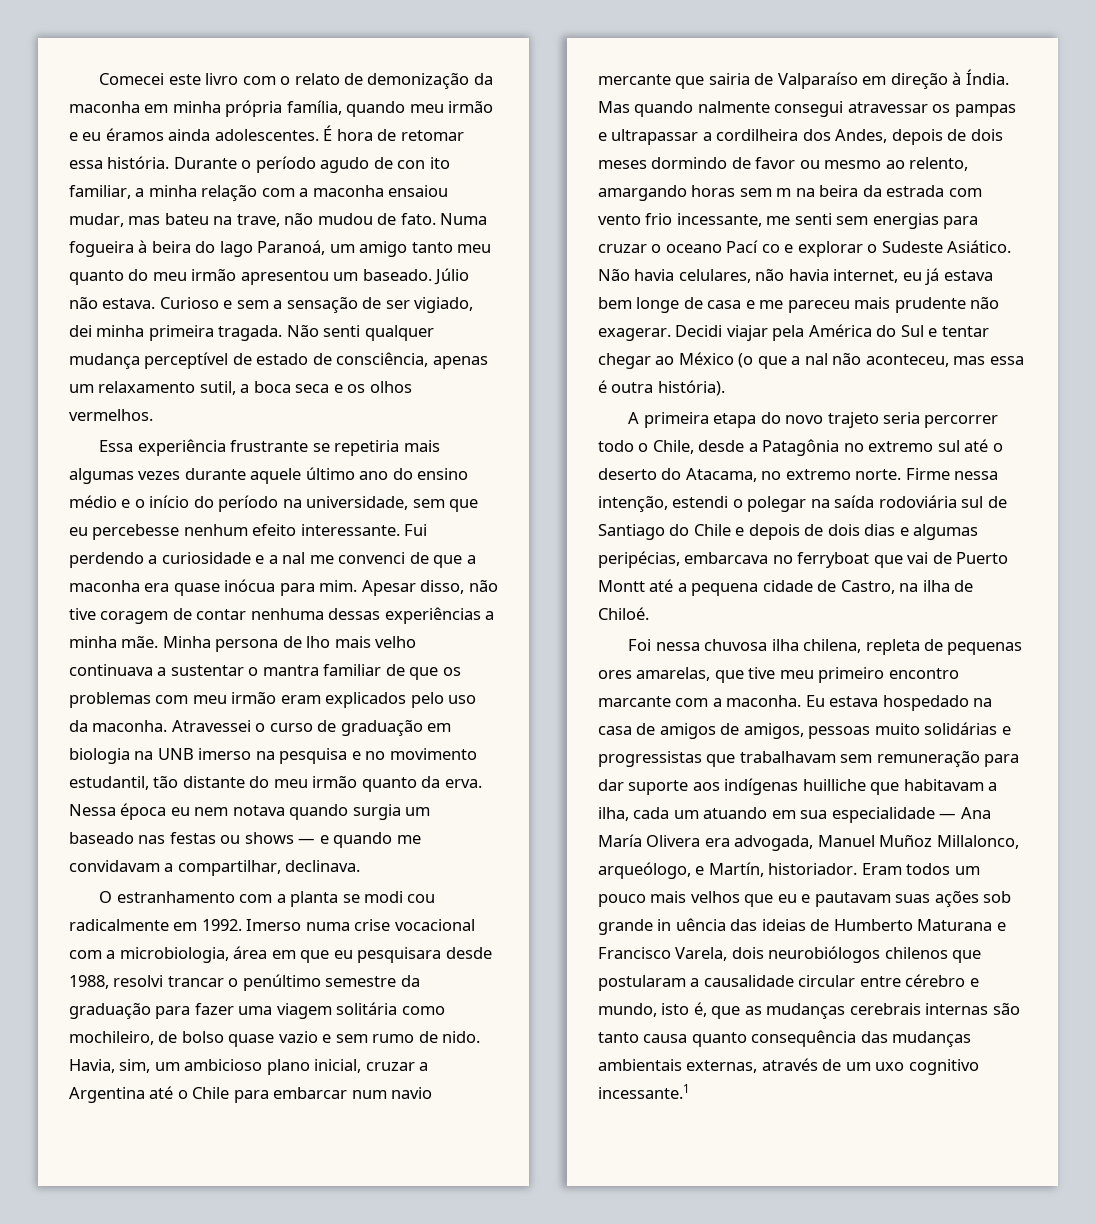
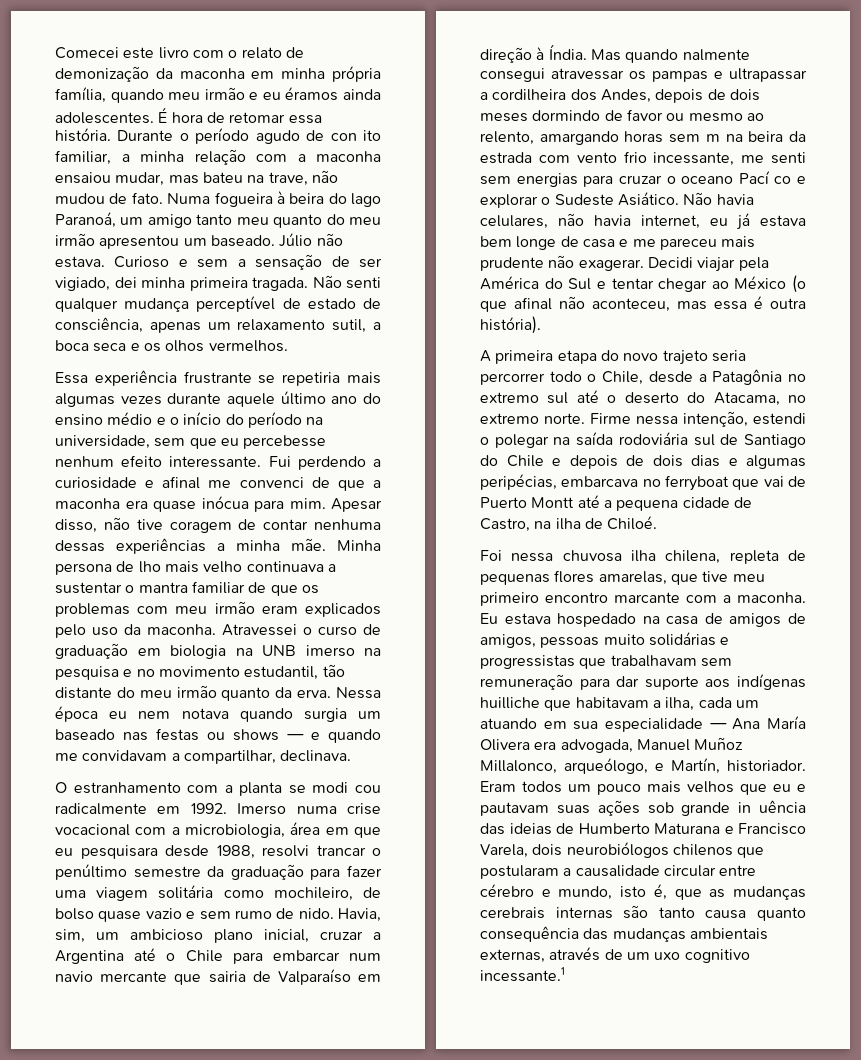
- Fui perdendo a curiosidade e a nal me convenci de que a maconha era quase inócua para mim.
+ Fui perdendo a curiosidade e afinal me convenci de que a maconha era quase inócua para mim.
- Decidi viajar pela América do Sul e tentar chegar ao México (o que a nal não aconteceu, mas essa é outra história).
+ Decidi viajar pela América do Sul e tentar chegar ao México (o que afinal não aconteceu, mas essa é outra história).
- Foi nessa chuvosa ilha chilena, repleta de pequenas ores amarelas, que tive meu primeiro encontro marcante com a maconha.
+ Foi nessa chuvosa ilha chilena, repleta de pequenas flores amarelas, que tive meu primeiro encontro marcante com a maconha.

